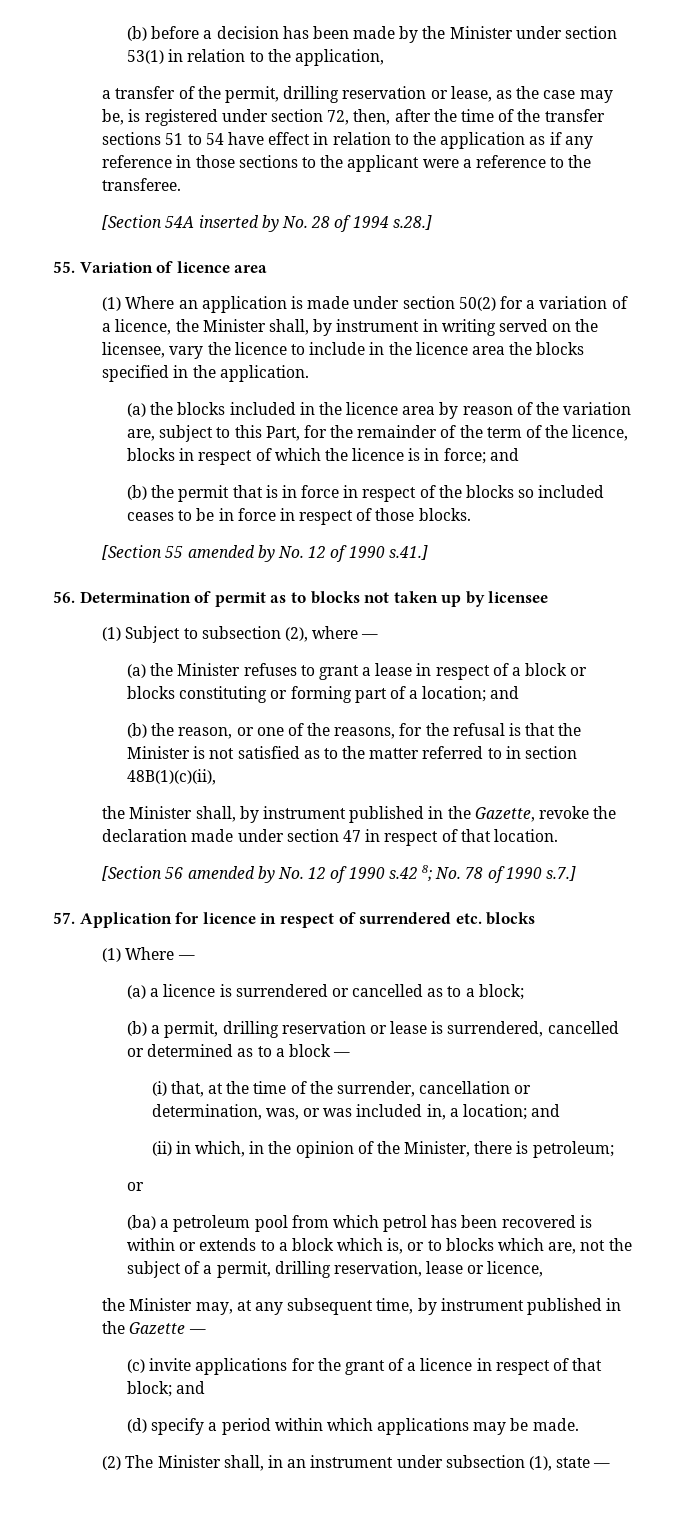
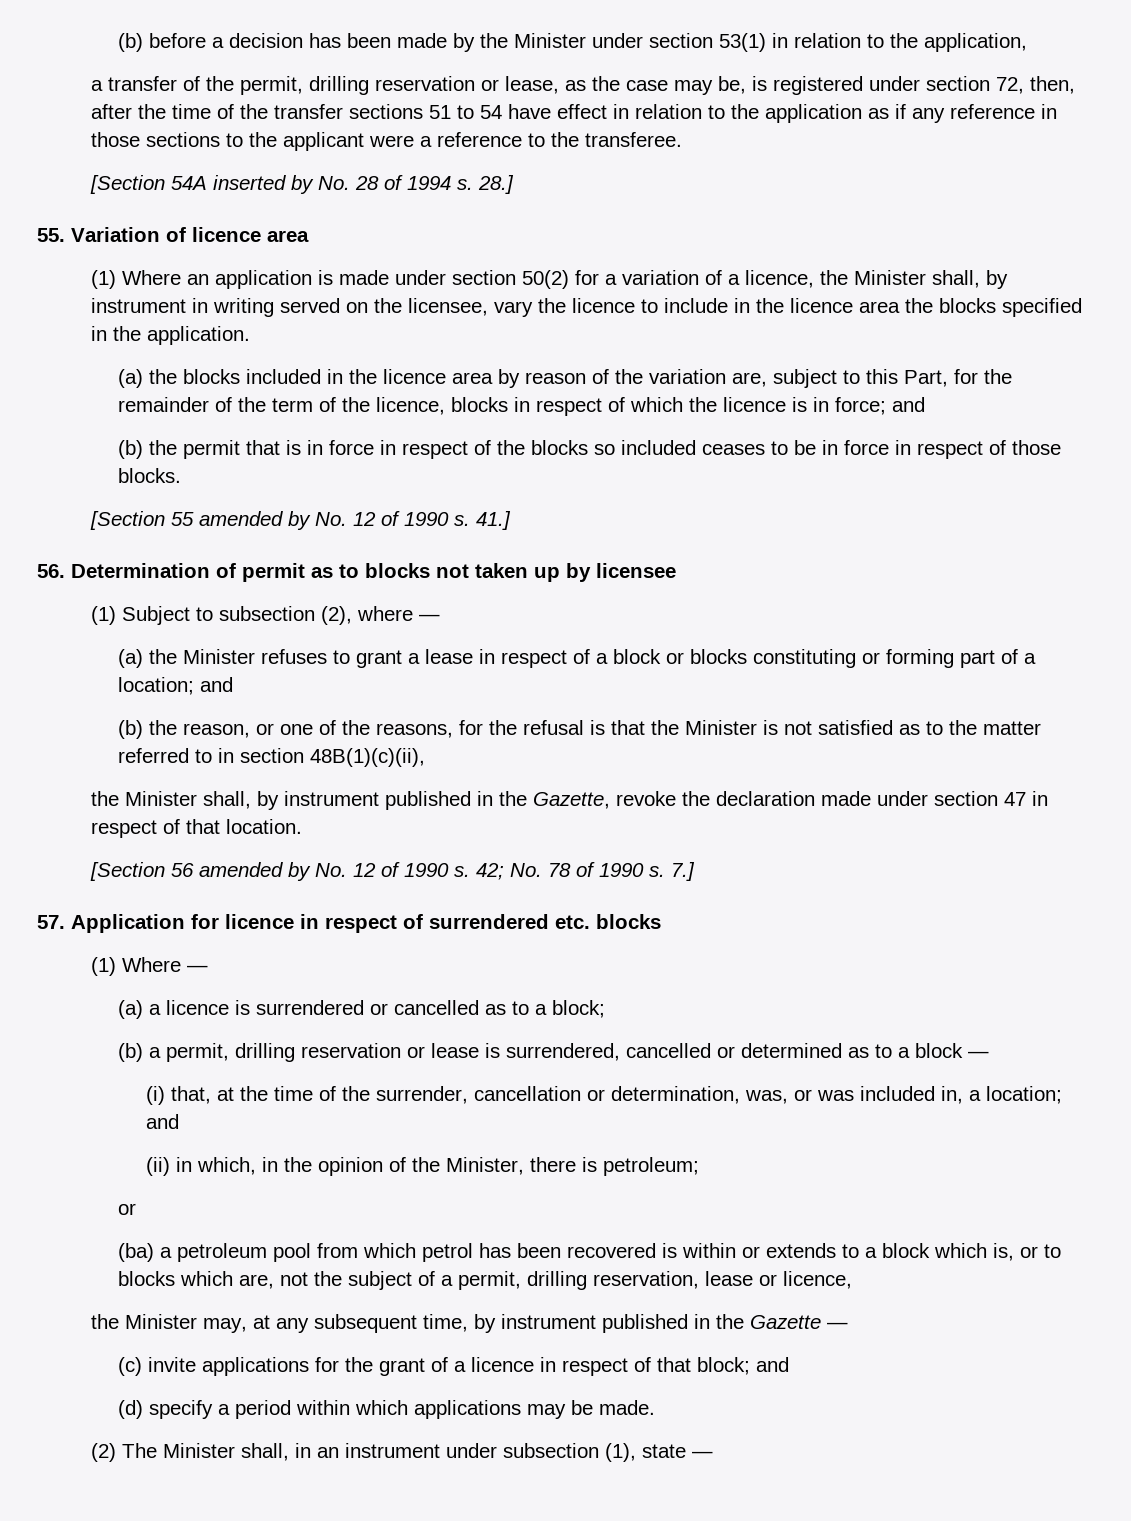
- [Section 54A inserted by No. 28 of 1994 s.28.]
+ [Section 54A inserted by No. 28 of 1994 s. 28.]
- [Section 55 amended by No. 12 of 1990 s.41.]
+ [Section 55 amended by No. 12 of 1990 s. 41.]
- [Section 56 amended by No. 12 of 1990 s.42 8; No. 78 of 1990 s.7.]
+ [Section 56 amended by No. 12 of 1990 s. 42; No. 78 of 1990 s. 7.]

